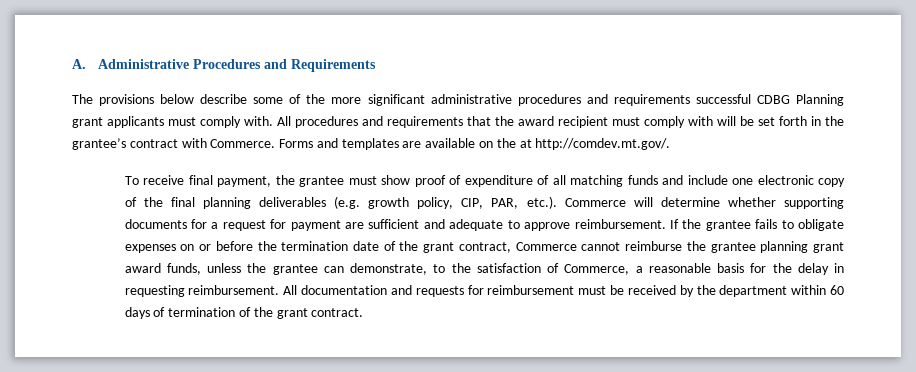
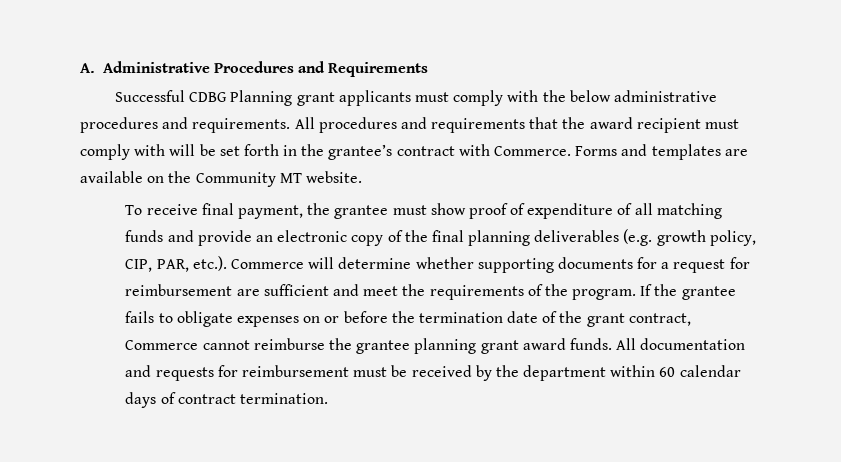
- The provisions below describe some of the more significant administrative procedures and requirements successful CDBG Planning grant applicants must comply with.
+ Successful CDBG Planning grant applicants must comply with the below administrative procedures and requirements.
- Forms and templates are available on the at http://comdev.mt.gov/.
+ Forms and templates are available on the Community MT website.
- To receive final payment, the grantee must show proof of expenditure of all matching funds and include one electronic copy of the final planning deliverables (e.g. growth policy, CIP, PAR, etc.). Commerce will determine whether supporting documents for a request for payment are sufficient and adequate to approve reimbursement.
+ To receive final payment, the grantee must show proof of expenditure of all matching funds and provide an electronic copy of the final planning deliverables (e.g. growth policy, CIP, PAR, etc.). Commerce will determine whether supporting documents for a request for reimbursement are sufficient and meet the requirements of the program.
- If the grantee fails to obligate expenses on or before the termination date of the grant contract, Commerce cannot reimburse the grantee planning grant award funds, unless the grantee can demonstrate, to the satisfaction of Commerce, a reasonable basis for the delay in requesting reimbursement.
+ If the grantee fails to obligate expenses on or before the termination date of the grant contract, Commerce cannot reimburse the grantee planning grant award funds.
- All documentation and requests for reimbursement must be received by the department within 60 days of termination of the grant contract.
+ All documentation and requests for reimbursement must be received by the department within 60 calendar days of contract termination.

